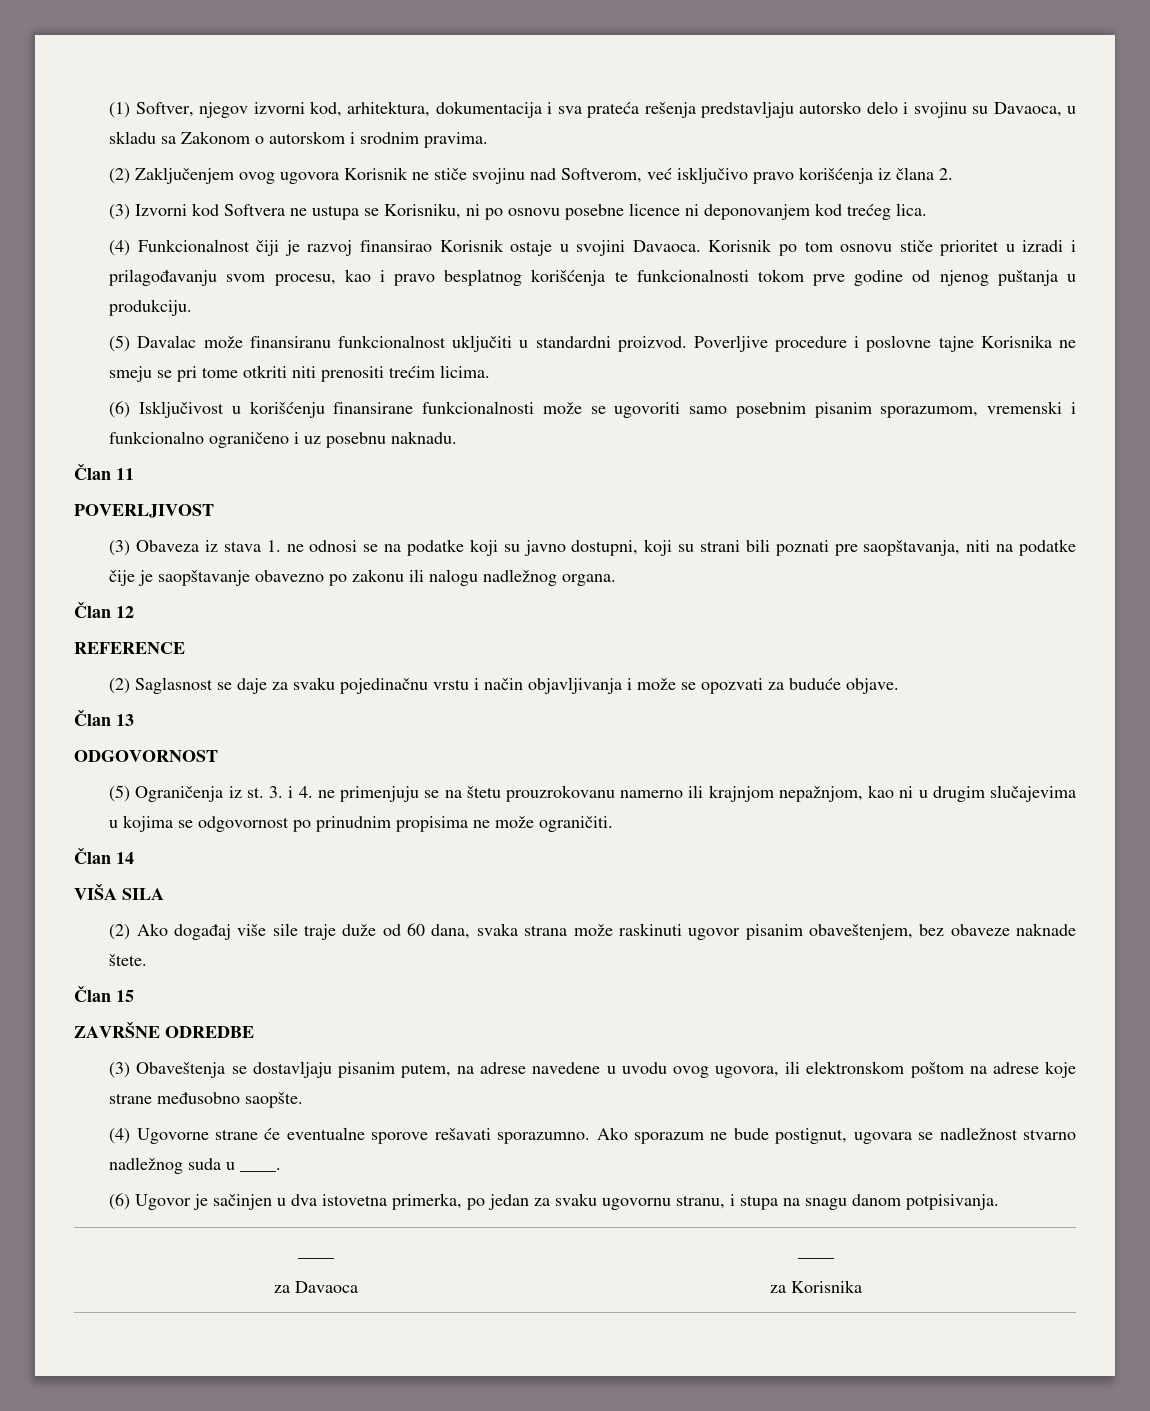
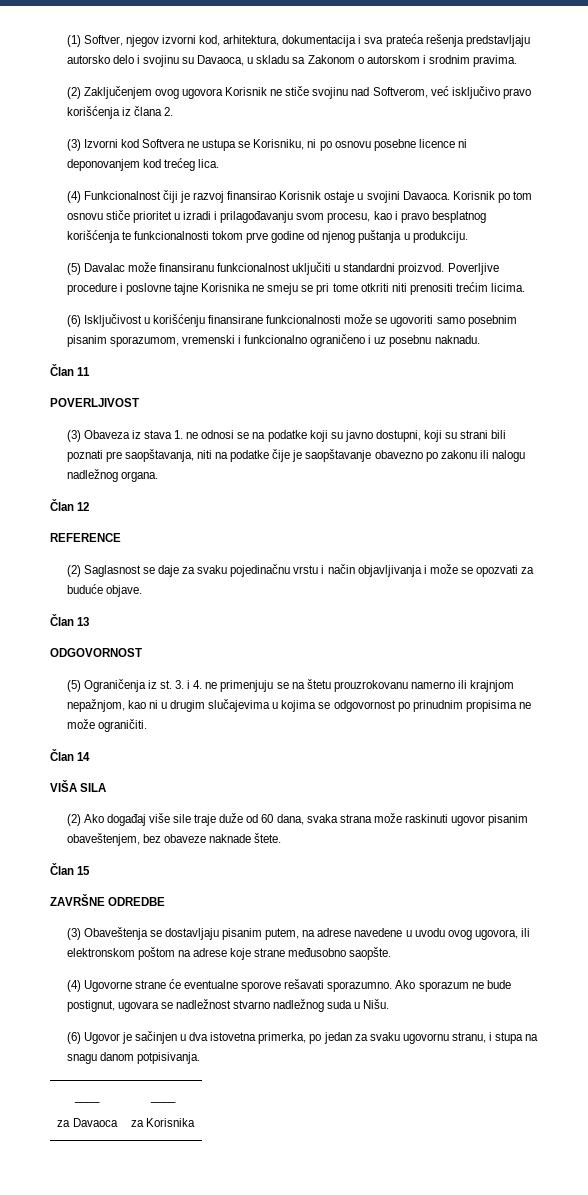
- Ako sporazum ne bude postignut, ugovara se nadležnost stvarno nadležnog suda u ____.
+ Ako sporazum ne bude postignut, ugovara se nadležnost stvarno nadležnog suda u Nišu.

